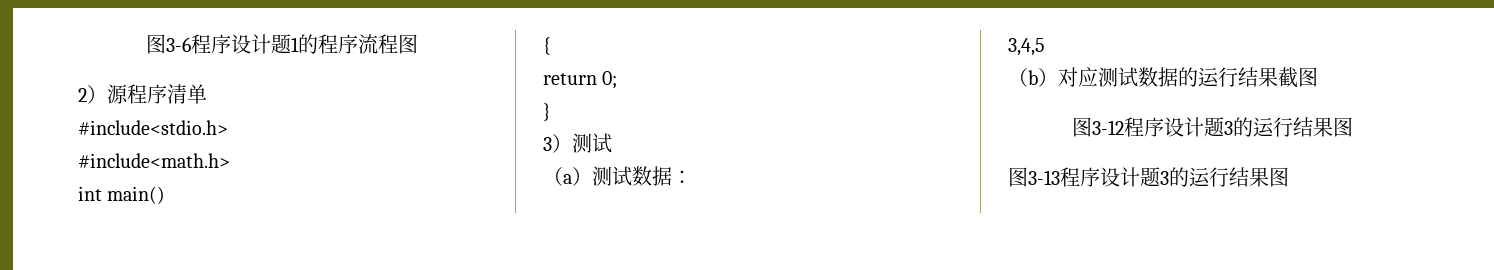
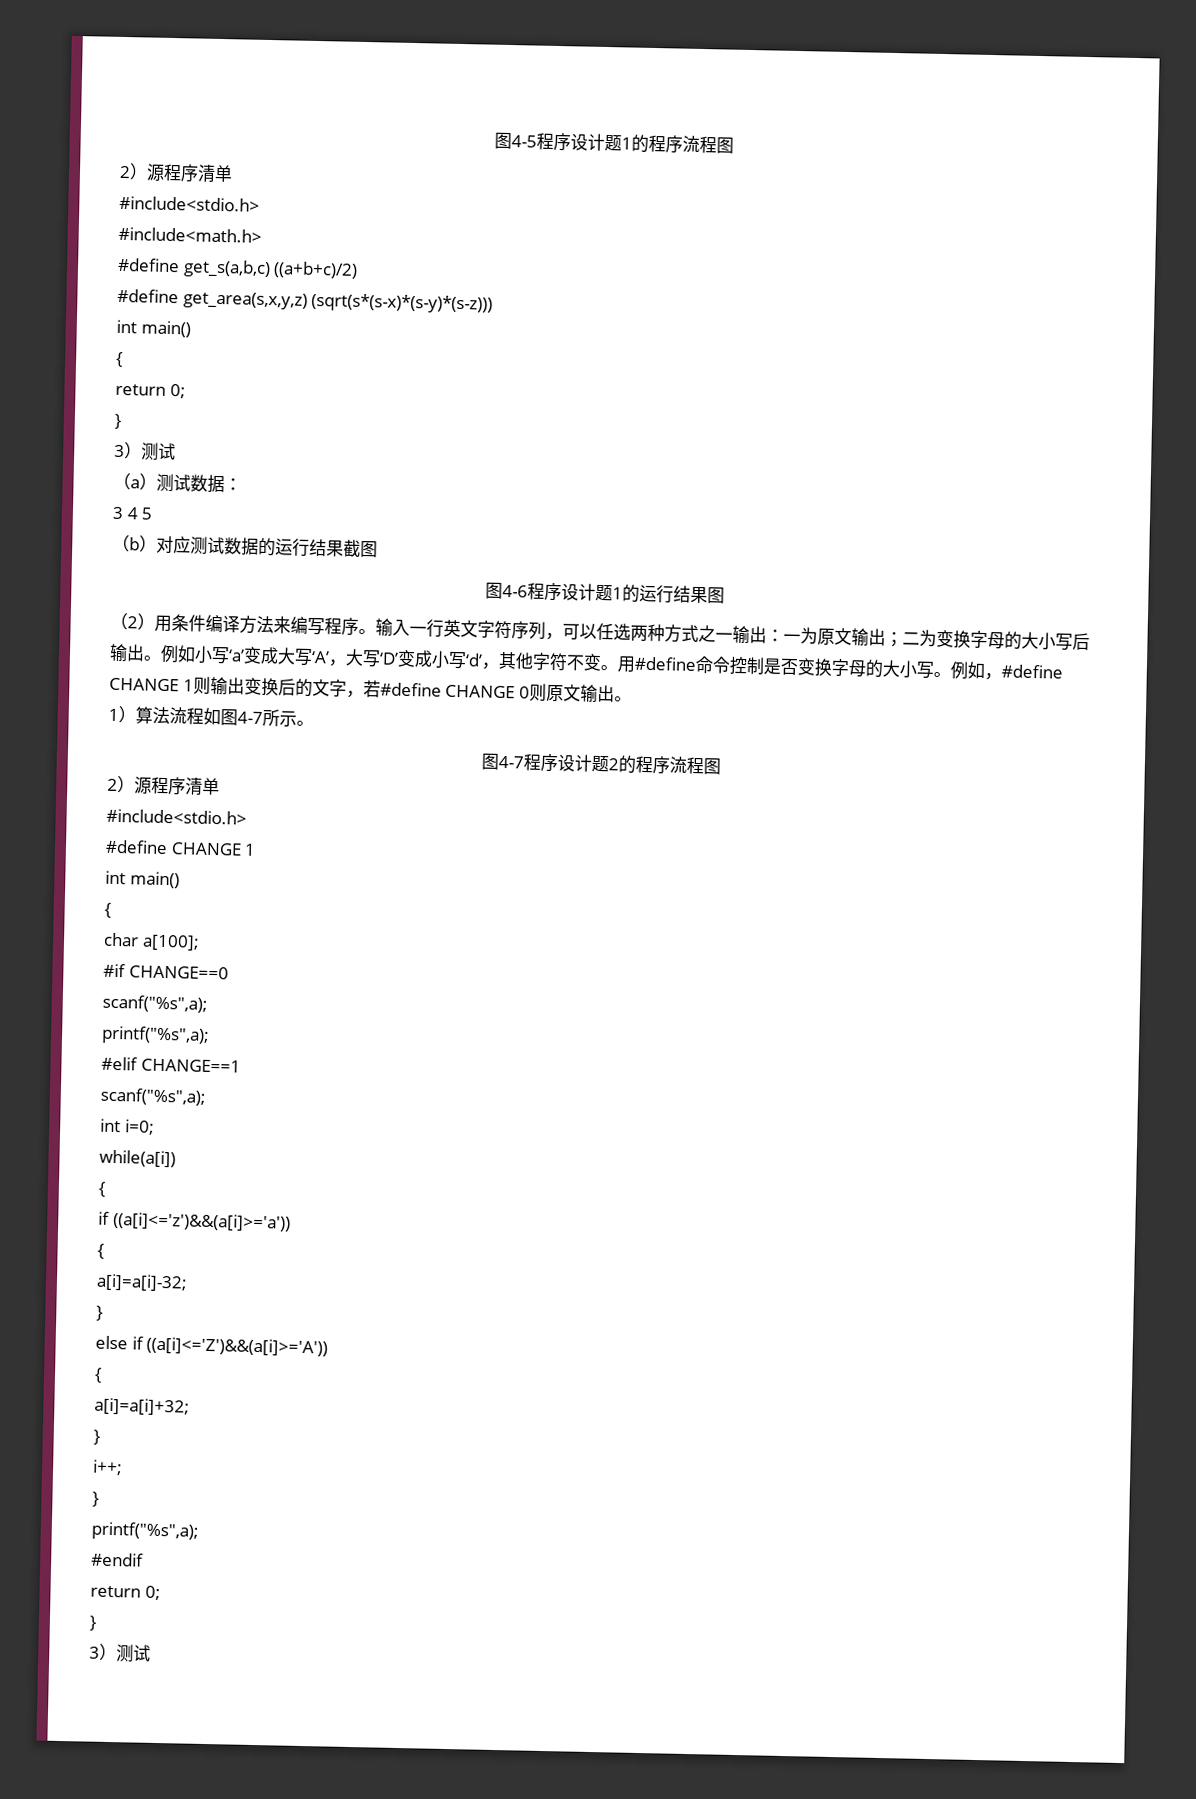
- 图3-6程序设计题1的程序流程图
+ 图4-5程序设计题1的程序流程图
+ #define get_s(a,b,c) ((a+b+c)/2)
+ #define get_area(s,x,y,z) (sqrt(s*(s-x)*(s-y)*(s-z)))
- 3,4,5
+ 3 4 5
- 图3-12程序设计题3的运行结果图
+ 图4-6程序设计题1的运行结果图
- 图3-13程序设计题3的运行结果图
+ （2）用条件编译方法来编写程序。输入一行英文字符序列，可以任选两种方式之一输出：一为原文输出；二为变换字母的大小写后输出。例如小写‘a’变成大写‘A’，大写‘D’变成小写‘d’，其他字符不变。用#define命令控制是否变换字母的大小写。例如，#define CHANGE 1则输出变换后的文字，若#define CHANGE 0则原文输出。
+ 1）算法流程如图4-7所示。
+ 图4-7程序设计题2的程序流程图
+ 2）源程序清单
+ #include<stdio.h>
+ #define CHANGE 1
+ int main()
+ {
+ char a[100];
+ #if CHANGE==0
+ scanf("%s",a);
+ printf("%s",a);
+ #elif CHANGE==1
+ scanf("%s",a);
+ int i=0;
+ while(a[i])
+ {
+ if ((a[i]<='z')&&(a[i]>='a'))
+ {
+ a[i]=a[i]-32;
+ }
+ else if ((a[i]<='Z')&&(a[i]>='A'))
+ {
+ a[i]=a[i]+32;
+ }
+ i++;
+ }
+ printf("%s",a);
+ #endif
+ return 0;
+ }
+ 3）测试

